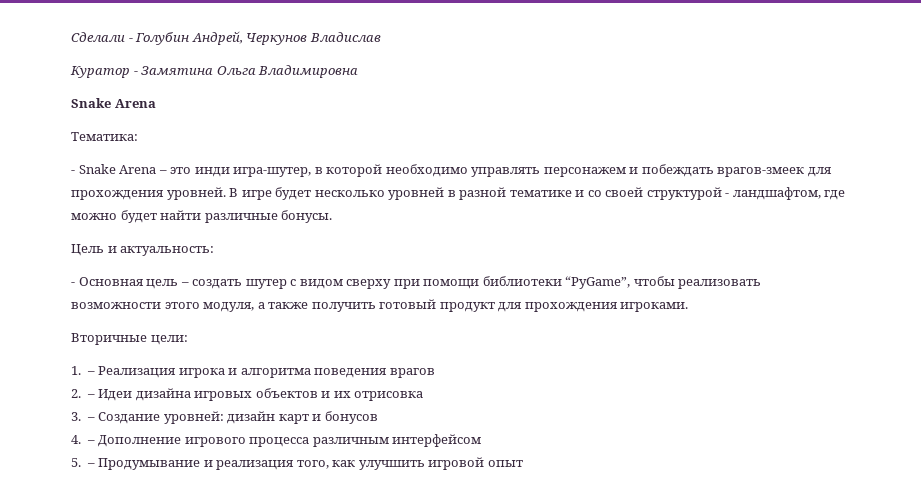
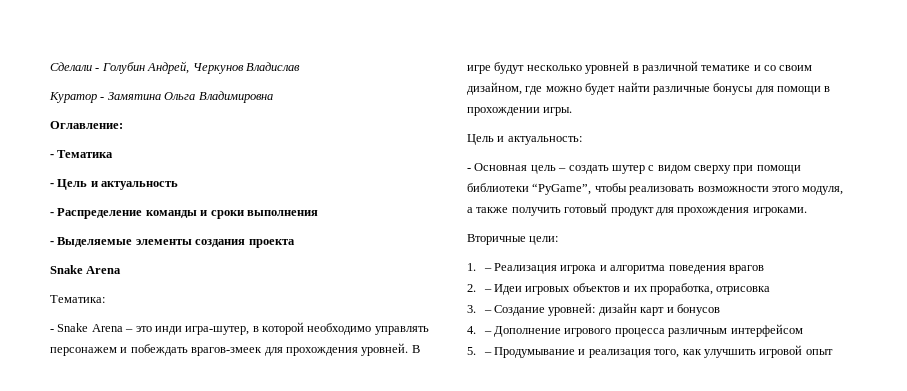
+ Оглавление:
+ - Тематика
+ - Цель и актуальность
+ - Распределение команды и сроки выполнения
+ - Выделяемые элементы создания проекта
- В игре будет несколько уровней в разной тематике и со своей структурой - ландшафтом, где можно будет найти различные бонусы.
+ В игре будут несколько уровней в различной тематике и со своим дизайном, где можно будет найти различные бонусы для помощи в прохождении игры.
- 2. – Идеи дизайна игровых объектов и их отрисовка
+ 2. – Идеи игровых объектов и их проработка, отрисовка

